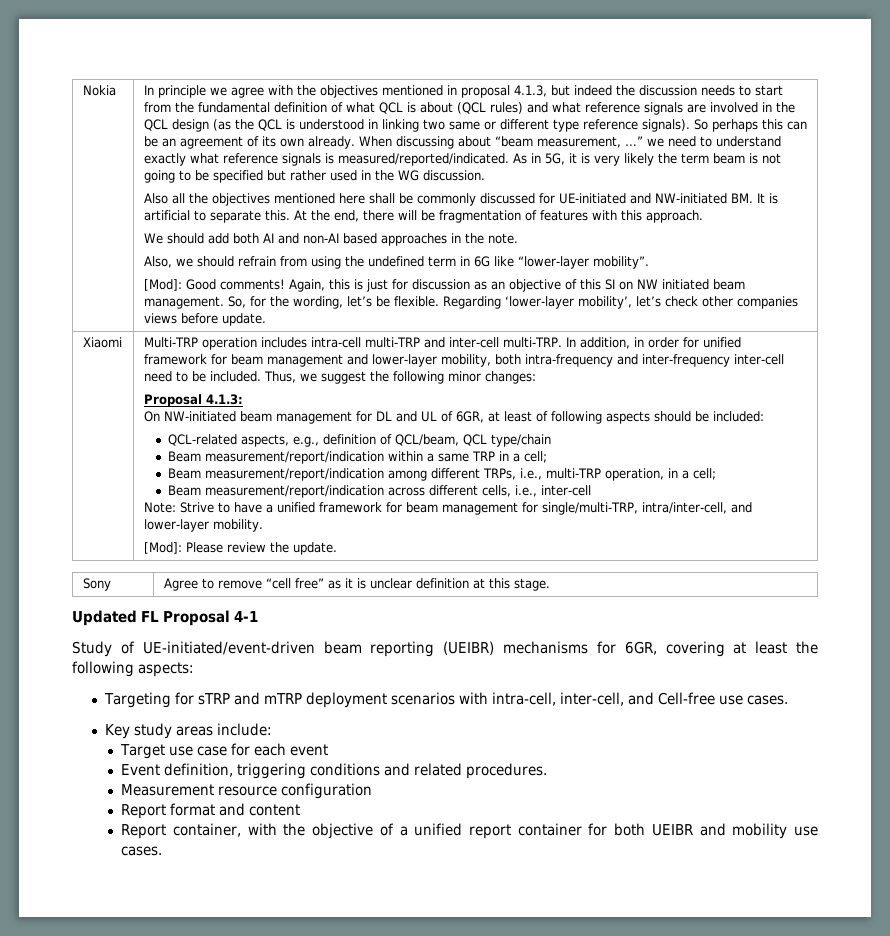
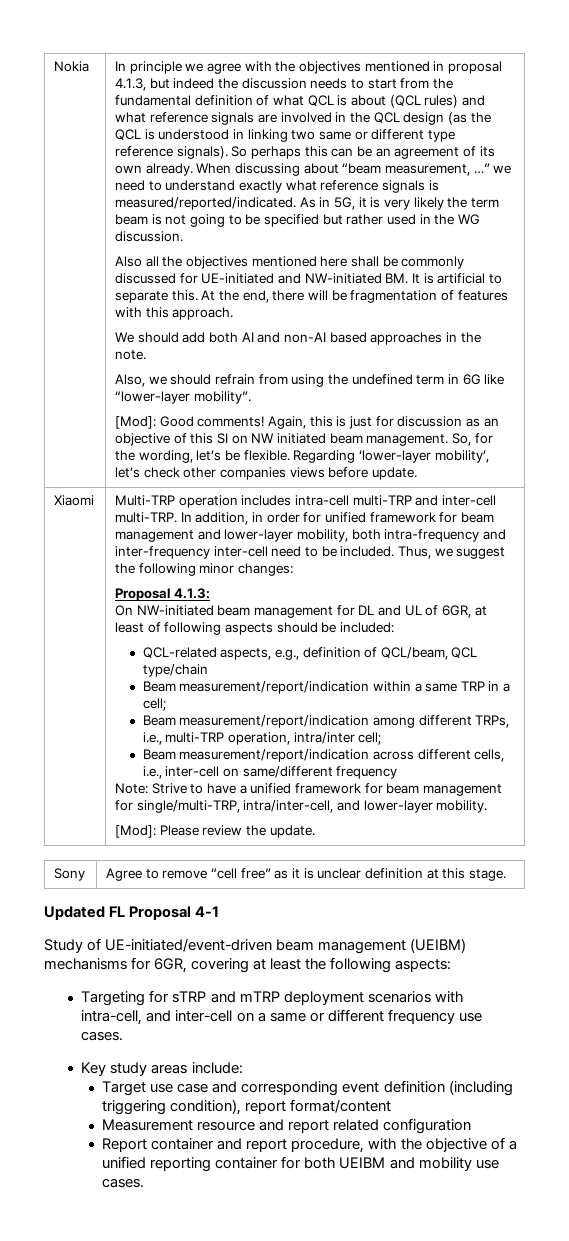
- Beam measurement/report/indication among different TRPs, i.e., multi-TRP operation, in a cell;
+ Beam measurement/report/indication among different TRPs, i.e., multi-TRP operation, intra/inter cell;
- Beam measurement/report/indication across different cells, i.e., inter-cell
+ Beam measurement/report/indication across different cells, i.e., inter-cell on same/different frequency
- Study of UE-initiated/event-driven beam reporting (UEIBR) mechanisms for 6GR, covering at least the following aspects:
+ Study of UE-initiated/event-driven beam management (UEIBM) mechanisms for 6GR, covering at least the following aspects:
- Targeting for sTRP and mTRP deployment scenarios with intra-cell, inter-cell, and Cell-free use cases.
+ Targeting for sTRP and mTRP deployment scenarios with intra-cell, and inter-cell on a same or different frequency use cases.
- Target use case for each event
- Event definition, triggering conditions and related procedures.
+ Target use case and corresponding event definition (including triggering condition), report format/content
- Measurement resource configuration
+ Measurement resource and report related configuration
- Report format and content
- Report container, with the objective of a unified report container for both UEIBR and mobility use cases.
+ Report container and report procedure, with the objective of a unified reporting container for both UEIBM and mobility use cases.

